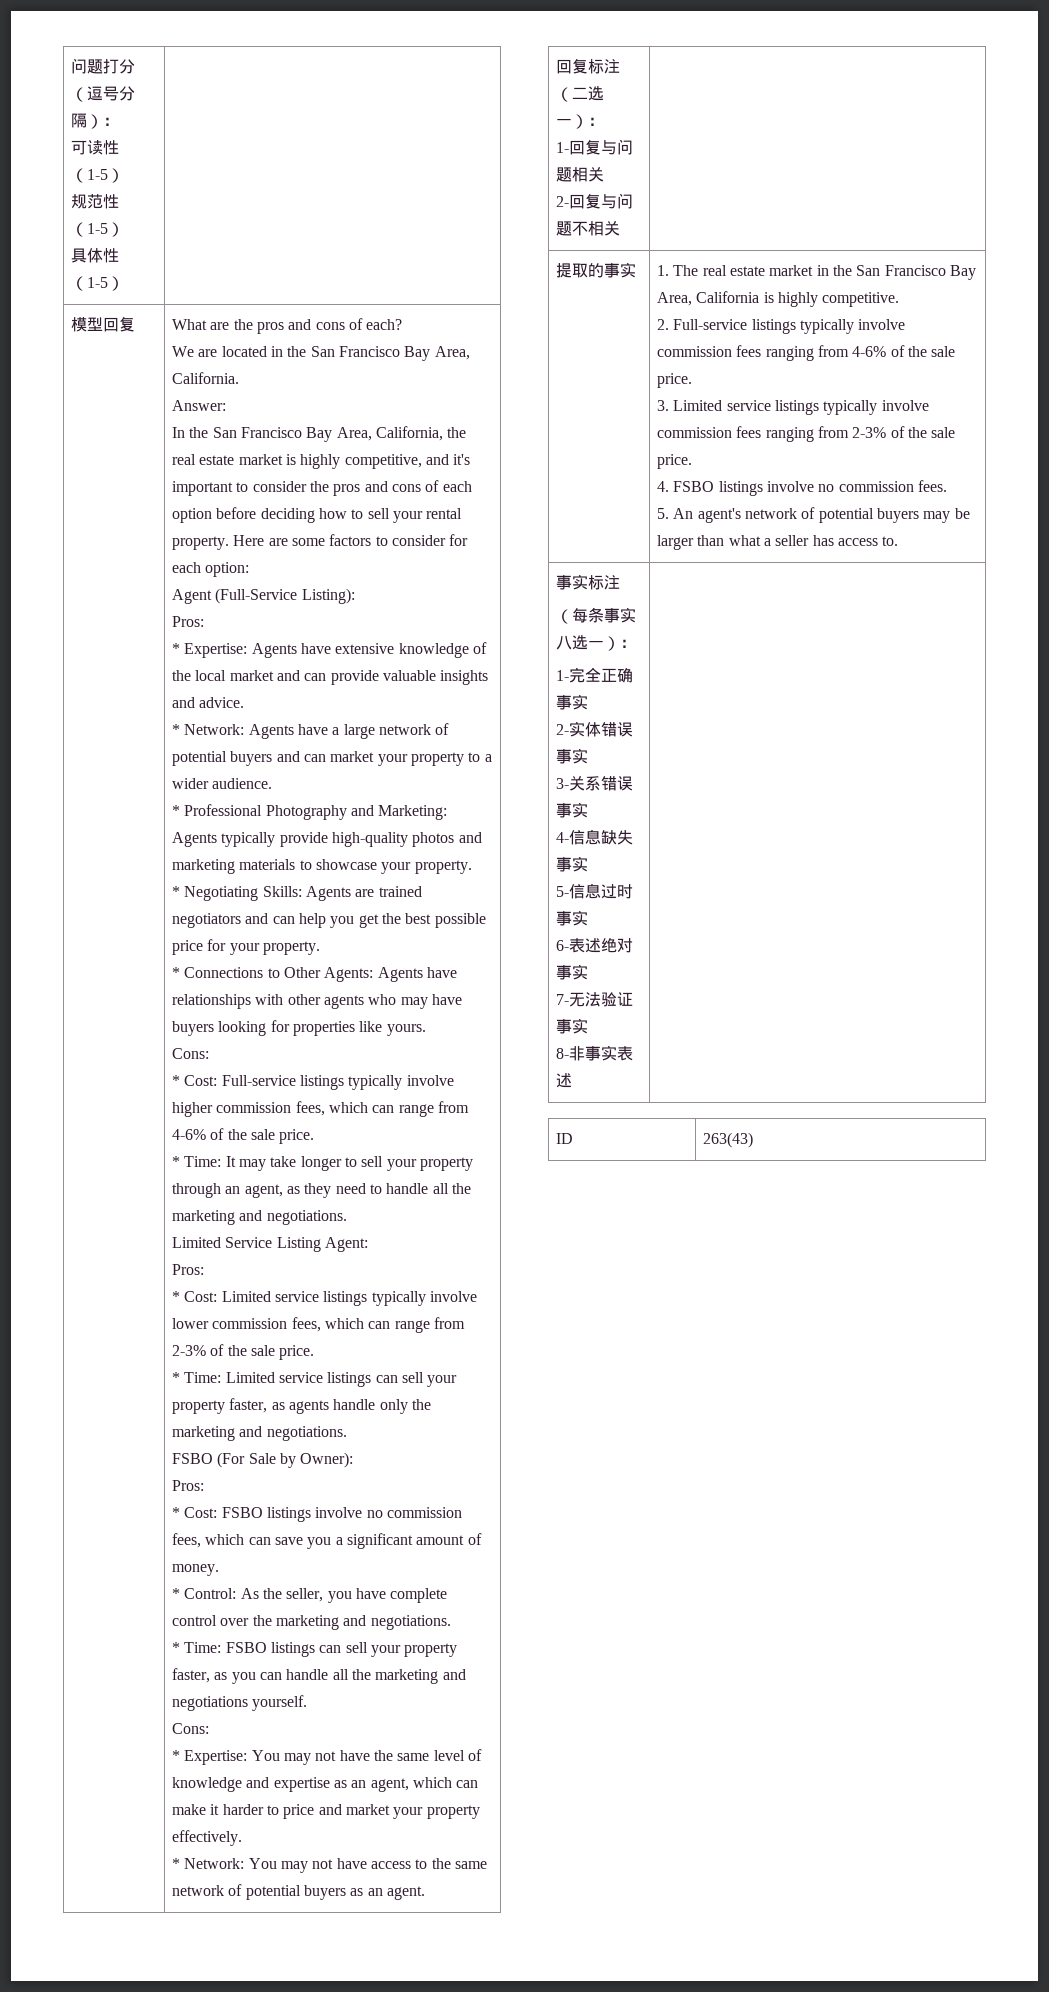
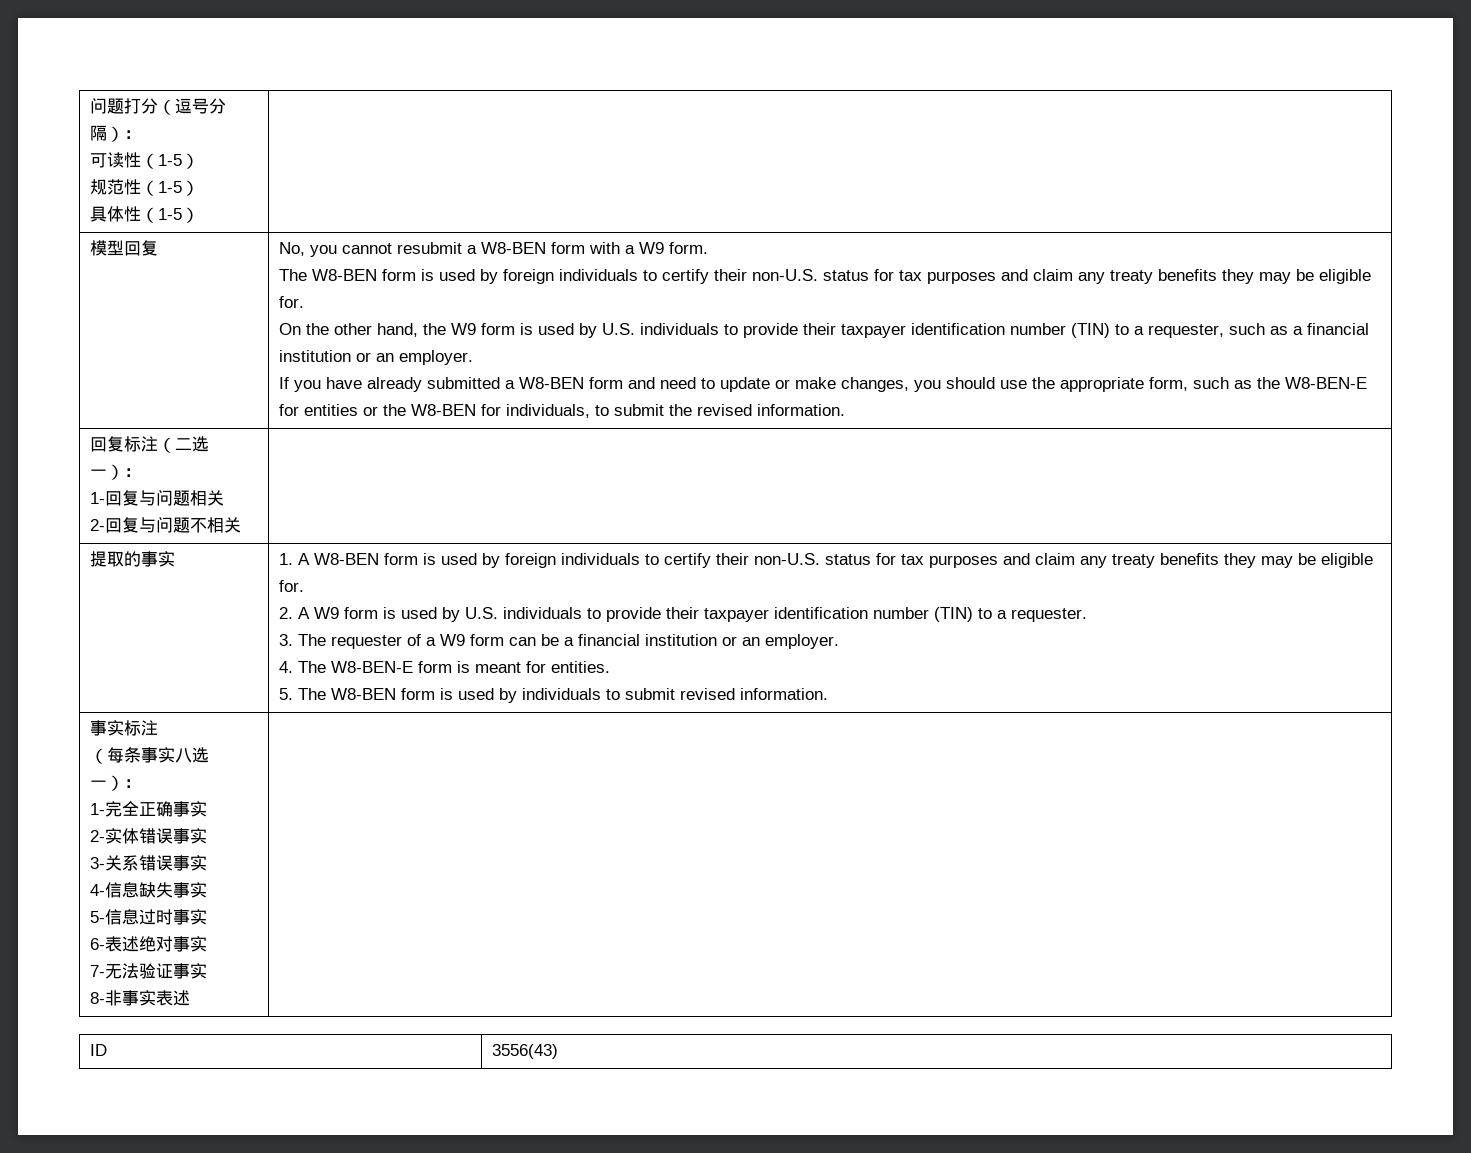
- What are the pros and cons of each?
- We are located in the San Francisco Bay Area, California.
- Answer:
- In the San Francisco Bay Area, California, the real estate market is highly competitive, and it's important to consider the pros and cons of each option before deciding how to sell your rental property. Here are some factors to consider for each option:
- Agent (Full-Service Listing):
- Pros:
- * Expertise: Agents have extensive knowledge of the local market and can provide valuable insights and advice.
- * Network: Agents have a large network of potential buyers and can market your property to a wider audience.
- * Professional Photography and Marketing: Agents typically provide high-quality photos and marketing materials to showcase your property.
- * Negotiating Skills: Agents are trained negotiators and can help you get the best possible price for your property.
- * Connections to Other Agents: Agents have relationships with other agents who may have buyers looking for properties like yours.
- Cons:
- * Cost: Full-service listings typically involve higher commission fees, which can range from 4-6% of the sale price.
- * Time: It may take longer to sell your property through an agent, as they need to handle all the marketing and negotiations.
- Limited Service Listing Agent:
- Pros:
- * Cost: Limited service listings typically involve lower commission fees, which can range from 2-3% of the sale price.
- * Time: Limited service listings can sell your property faster, as agents handle only the marketing and negotiations.
- FSBO (For Sale by Owner):
- Pros:
- * Cost: FSBO listings involve no commission fees, which can save you a significant amount of money.
- * Control: As the seller, you have complete control over the marketing and negotiations.
- * Time: FSBO listings can sell your property faster, as you can handle all the marketing and negotiations yourself.
- Cons:
- * Expertise: You may not have the same level of knowledge and expertise as an agent, which can make it harder to price and market your property effectively.
- * Network: You may not have access to the same network of potential buyers as an agent.
+ No, you cannot resubmit a W8-BEN form with a W9 form.
+ The W8-BEN form is used by foreign individuals to certify their non-U.S. status for tax purposes and claim any treaty benefits they may be eligible for.
+ On the other hand, the W9 form is used by U.S. individuals to provide their taxpayer identification number (TIN) to a requester, such as a financial institution or an employer.
+ If you have already submitted a W8-BEN form and need to update or make changes, you should use the appropriate form, such as the W8-BEN-E for entities or the W8-BEN for individuals, to submit the revised information.
- 1. The real estate market in the San Francisco Bay Area, California is highly competitive.
- 2. Full-service listings typically involve commission fees ranging from 4-6% of the sale price.
- 3. Limited service listings typically involve commission fees ranging from 2-3% of the sale price.
- 4. FSBO listings involve no commission fees.
- 5. An agent's network of potential buyers may be larger than what a seller has access to.
+ 1. A W8-BEN form is used by foreign individuals to certify their non-U.S. status for tax purposes and claim any treaty benefits they may be eligible for.
+ 2. A W9 form is used by U.S. individuals to provide their taxpayer identification number (TIN) to a requester.
+ 3. The requester of a W9 form can be a financial institution or an employer.
+ 4. The W8-BEN-E form is meant for entities.
+ 5. The W8-BEN form is used by individuals to submit revised information.
- ID | 263(43)
+ ID | 3556(43)

